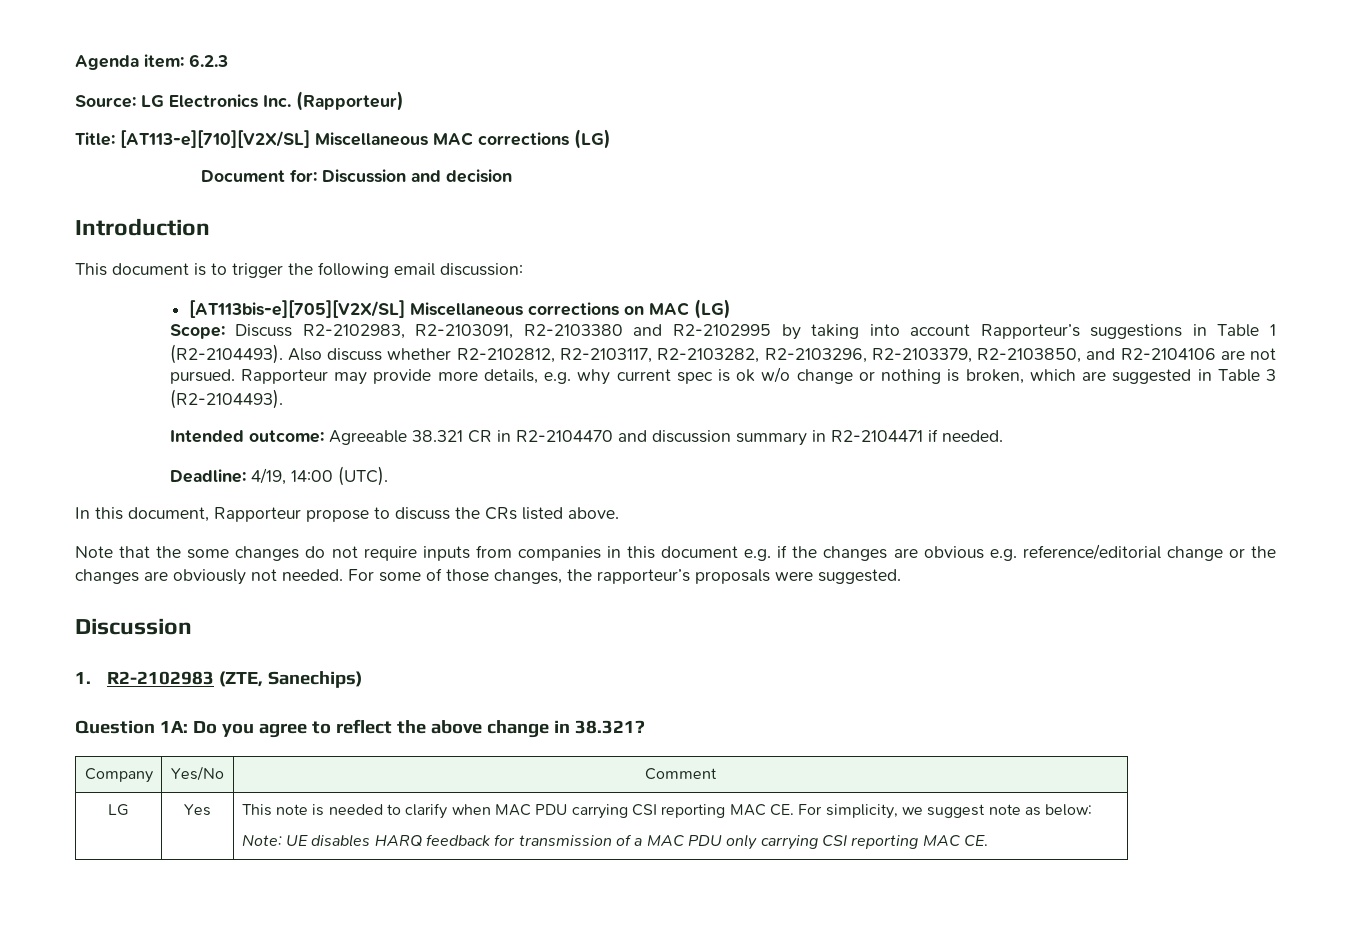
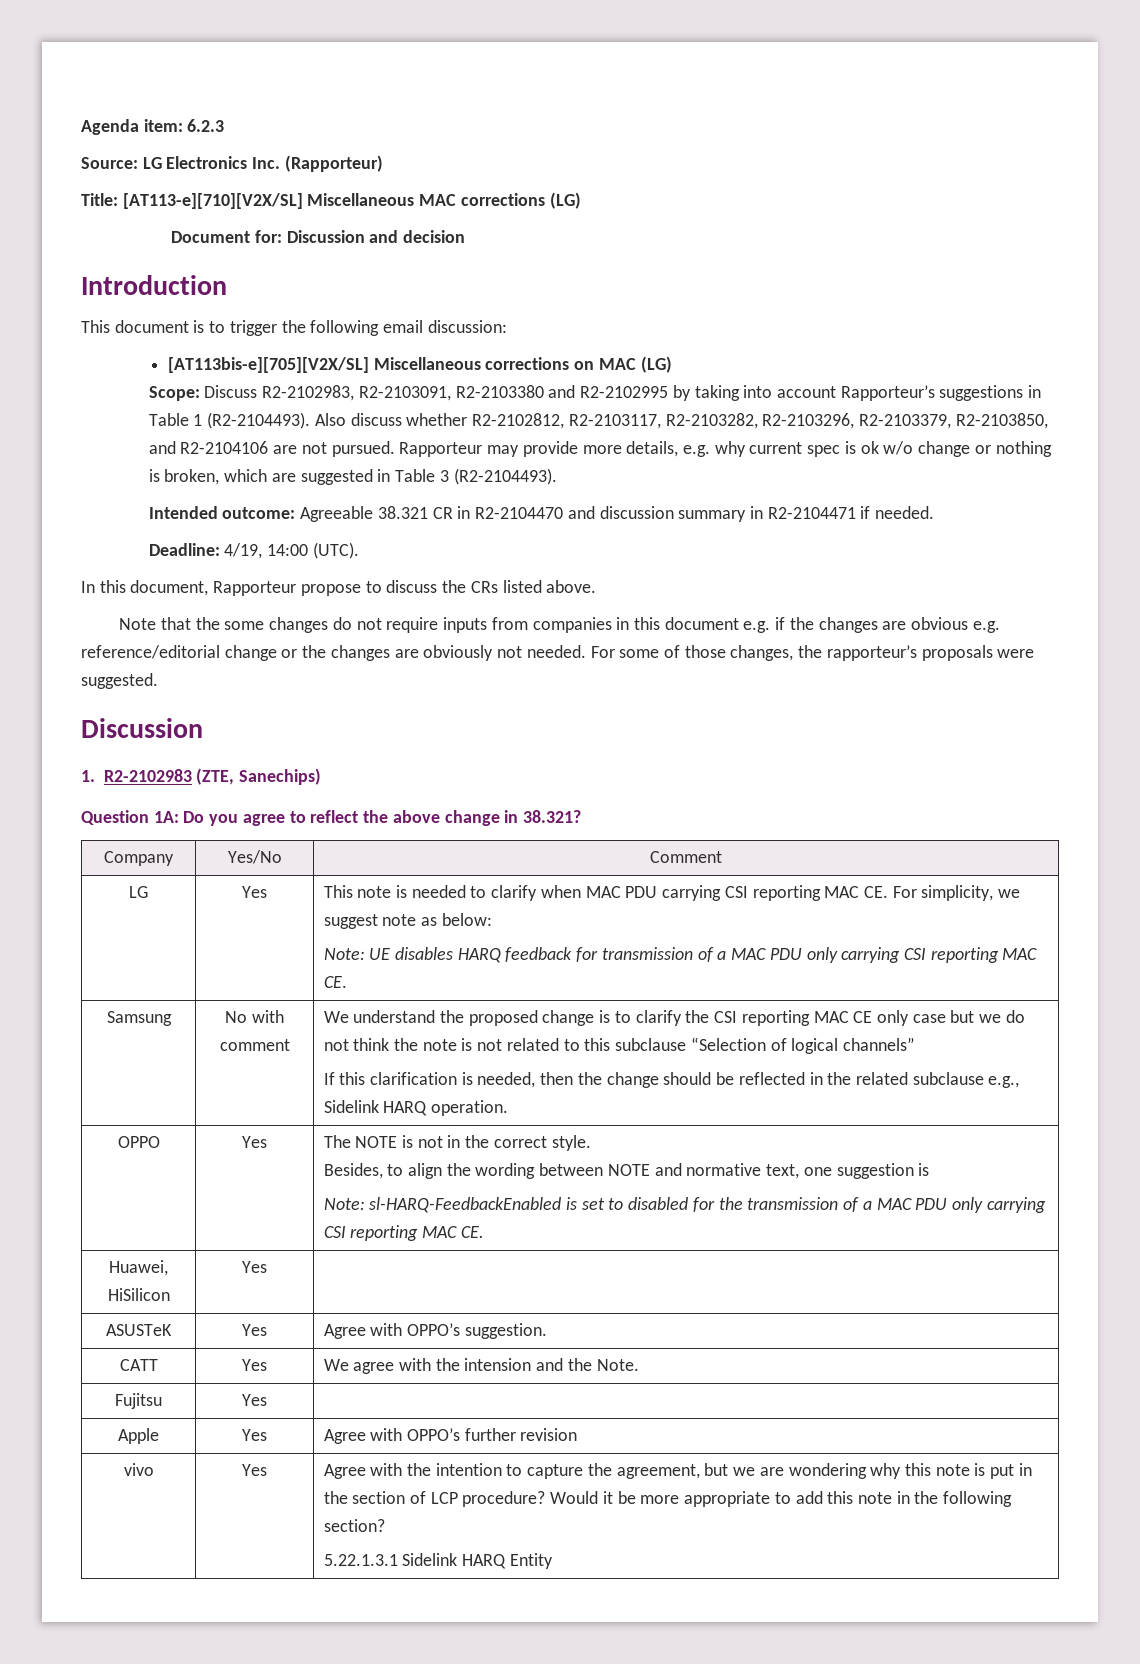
+ Samsung | No with comment | We understand the proposed change is to clarify the CSI reporting MAC CE only case but we do not think the note is not related to this subclause “Selection of logical channels”
+ If this clarification is needed, then the change should be reflected in the related subclause e.g., Sidelink HARQ operation.
+ OPPO | Yes | The NOTE is not in the correct style.
+ Besides, to align the wording between NOTE and normative text, one suggestion is
+ Note: sl-HARQ-FeedbackEnabled is set to disabled for the transmission of a MAC PDU only carrying CSI reporting MAC CE.
+ Huawei, HiSilicon | Yes |
+ ASUSTeK | Yes | Agree with OPPO’s suggestion.
+ CATT | Yes | We agree with the intension and the Note.
+ Fujitsu | Yes |
+ Apple | Yes | Agree with OPPO’s further revision
+ vivo | Yes | Agree with the intention to capture the agreement, but we are wondering why this note is put in the section of LCP procedure? Would it be more appropriate to add this note in the following section?
+ 5.22.1.3.1 Sidelink HARQ Entity

